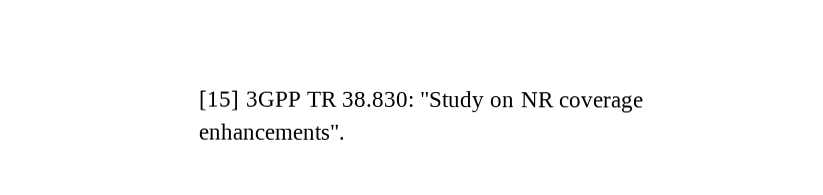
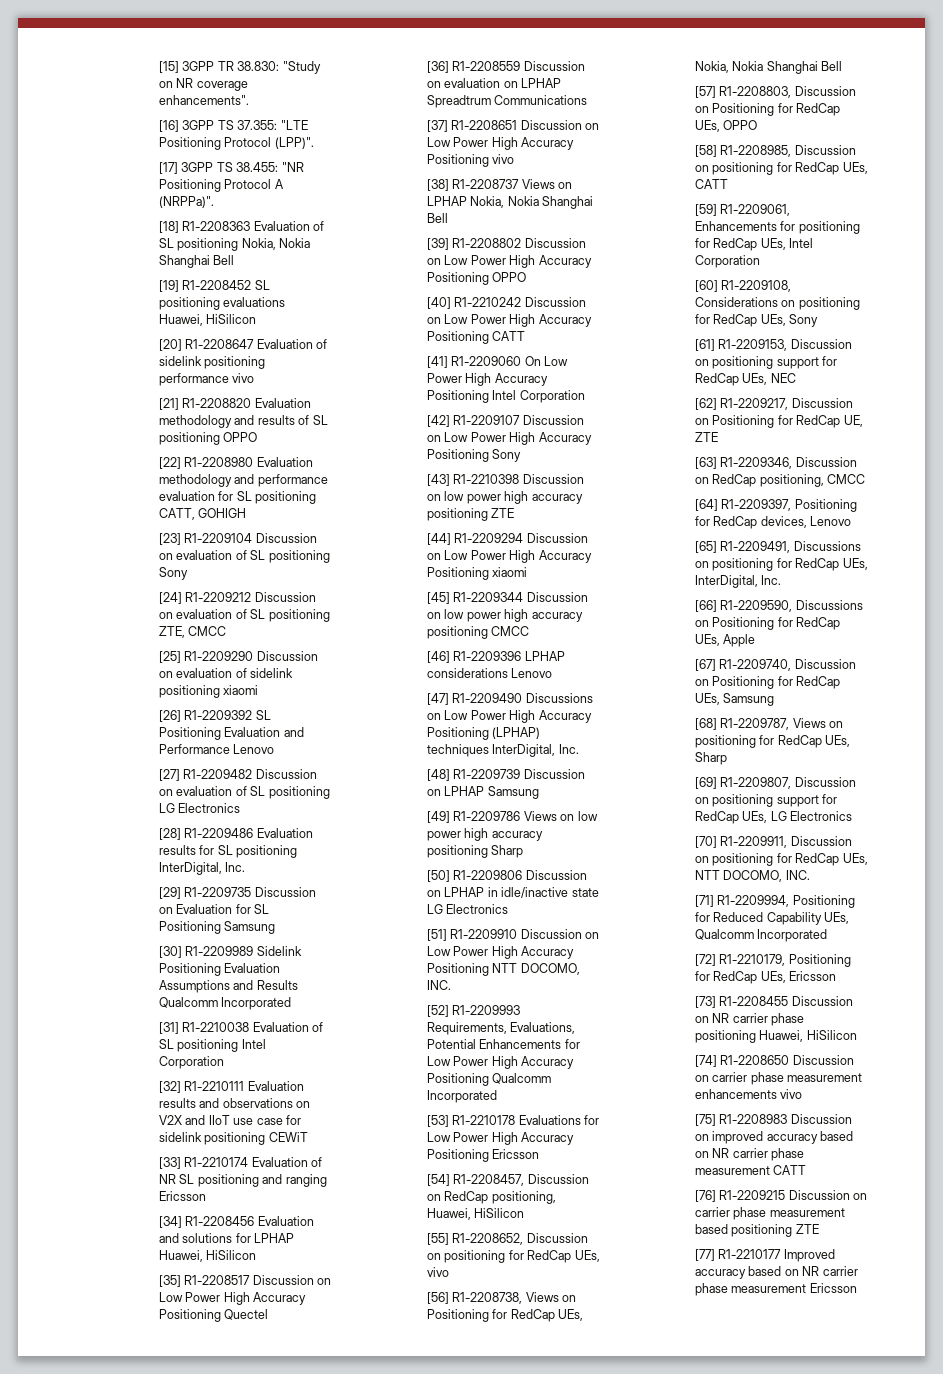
+ [16] 3GPP TS 37.355: "LTE Positioning Protocol (LPP)".
+ [17] 3GPP TS 38.455: "NR Positioning Protocol A (NRPPa)".
+ [18] R1-2208363 Evaluation of SL positioning Nokia, Nokia Shanghai Bell
+ [19] R1-2208452 SL positioning evaluations Huawei, HiSilicon
+ [20] R1-2208647 Evaluation of sidelink positioning performance vivo
+ [21] R1-2208820 Evaluation methodology and results of SL positioning OPPO
+ [22] R1-2208980 Evaluation methodology and performance evaluation for SL positioning CATT, GOHIGH
+ [23] R1-2209104 Discussion on evaluation of SL positioning Sony
+ [24] R1-2209212 Discussion on evaluation of SL positioning ZTE, CMCC
+ [25] R1-2209290 Discussion on evaluation of sidelink positioning xiaomi
+ [26] R1-2209392 SL Positioning Evaluation and Performance Lenovo
+ [27] R1-2209482 Discussion on evaluation of SL positioning LG Electronics
+ [28] R1-2209486 Evaluation results for SL positioning InterDigital, Inc.
+ [29] R1-2209735 Discussion on Evaluation for SL Positioning Samsung
+ [30] R1-2209989 Sidelink Positioning Evaluation Assumptions and Results Qualcomm Incorporated
+ [31] R1-2210038 Evaluation of SL positioning Intel Corporation
+ [32] R1-2210111 Evaluation results and observations on V2X and IIoT use case for sidelink positioning CEWiT
+ [33] R1-2210174 Evaluation of NR SL positioning and ranging Ericsson
+ [34] R1-2208456 Evaluation and solutions for LPHAP Huawei, HiSilicon
+ [35] R1-2208517 Discussion on Low Power High Accuracy Positioning Quectel
+ [36] R1-2208559 Discussion on evaluation on LPHAP Spreadtrum Communications
+ [37] R1-2208651 Discussion on Low Power High Accuracy Positioning vivo
+ [38] R1-2208737 Views on LPHAP Nokia, Nokia Shanghai Bell
+ [39] R1-2208802 Discussion on Low Power High Accuracy Positioning OPPO
+ [40] R1-2210242 Discussion on Low Power High Accuracy Positioning CATT
+ [41] R1-2209060 On Low Power High Accuracy Positioning Intel Corporation
+ [42] R1-2209107 Discussion on Low Power High Accuracy Positioning Sony
+ [43] R1-2210398 Discussion on low power high accuracy positioning ZTE
+ [44] R1-2209294 Discussion on Low Power High Accuracy Positioning xiaomi
+ [45] R1-2209344 Discussion on low power high accuracy positioning CMCC
+ [46] R1-2209396 LPHAP considerations Lenovo
+ [47] R1-2209490 Discussions on Low Power High Accuracy Positioning (LPHAP) techniques InterDigital, Inc.
+ [48] R1-2209739 Discussion on LPHAP Samsung
+ [49] R1-2209786 Views on low power high accuracy positioning Sharp
+ [50] R1-2209806 Discussion on LPHAP in idle/inactive state LG Electronics
+ [51] R1-2209910 Discussion on Low Power High Accuracy Positioning NTT DOCOMO, INC.
+ [52] R1-2209993 Requirements, Evaluations, Potential Enhancements for Low Power High Accuracy Positioning Qualcomm Incorporated
+ [53] R1-2210178 Evaluations for Low Power High Accuracy Positioning Ericsson
+ [54] R1-2208457, Discussion on RedCap positioning, Huawei, HiSilicon
+ [55] R1-2208652, Discussion on positioning for RedCap UEs, vivo
+ [56] R1-2208738, Views on Positioning for RedCap UEs, Nokia, Nokia Shanghai Bell
+ [57] R1-2208803, Discussion on Positioning for RedCap UEs, OPPO
+ [58] R1-2208985, Discussion on positioning for RedCap UEs, CATT
+ [59] R1-2209061, Enhancements for positioning for RedCap UEs, Intel Corporation
+ [60] R1-2209108, Considerations on positioning for RedCap UEs, Sony
+ [61] R1-2209153, Discussion on positioning support for RedCap UEs, NEC
+ [62] R1-2209217, Discussion on Positioning for RedCap UE, ZTE
+ [63] R1-2209346, Discussion on RedCap positioning, CMCC
+ [64] R1-2209397, Positioning for RedCap devices, Lenovo
+ [65] R1-2209491, Discussions on positioning for RedCap UEs, InterDigital, Inc.
+ [66] R1-2209590, Discussions on Positioning for RedCap UEs, Apple
+ [67] R1-2209740, Discussion on Positioning for RedCap UEs, Samsung
+ [68] R1-2209787, Views on positioning for RedCap UEs, Sharp
+ [69] R1-2209807, Discussion on positioning support for RedCap UEs, LG Electronics
+ [70] R1-2209911, Discussion on positioning for RedCap UEs, NTT DOCOMO, INC.
+ [71] R1-2209994, Positioning for Reduced Capability UEs, Qualcomm Incorporated
+ [72] R1-2210179, Positioning for RedCap UEs, Ericsson
+ [73] R1-2208455 Discussion on NR carrier phase positioning Huawei, HiSilicon
+ [74] R1-2208650 Discussion on carrier phase measurement enhancements vivo
+ [75] R1-2208983 Discussion on improved accuracy based on NR carrier phase measurement CATT
+ [76] R1-2209215 Discussion on carrier phase measurement based positioning ZTE
+ [77] R1-2210177 Improved accuracy based on NR carrier phase measurement Ericsson

